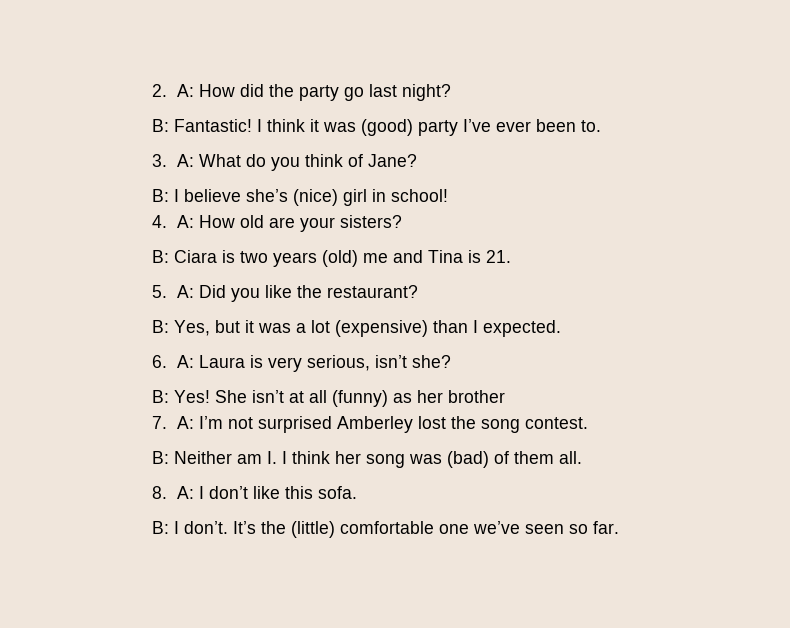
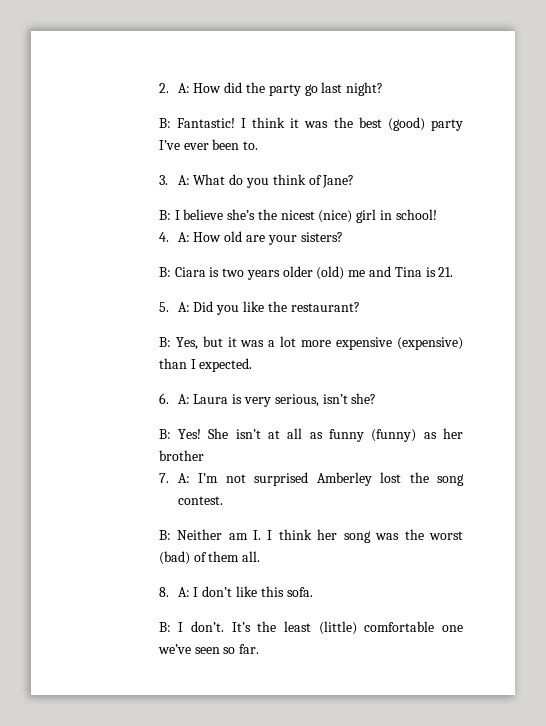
- I think it was (good) party I’ve ever been to.
+ I think it was the best (good) party I’ve ever been to.
- B: I believe she’s (nice) girl in school!
+ B: I believe she’s the nicest (nice) girl in school!
- B: Ciara is two years (old) me and Tina is 21.
+ B: Ciara is two years older (old) me and Tina is 21.
- B: Yes, but it was a lot (expensive) than I expected.
+ B: Yes, but it was a lot more expensive (expensive) than I expected.
- She isn’t at all (funny) as her brother
+ She isn’t at all as funny (funny) as her brother
- B: Neither am I. I think her song was (bad) of them all.
+ B: Neither am I. I think her song was the worst (bad) of them all.
- It’s the (little) comfortable one we’ve seen so far.
+ It’s the least (little) comfortable one we’ve seen so far.

